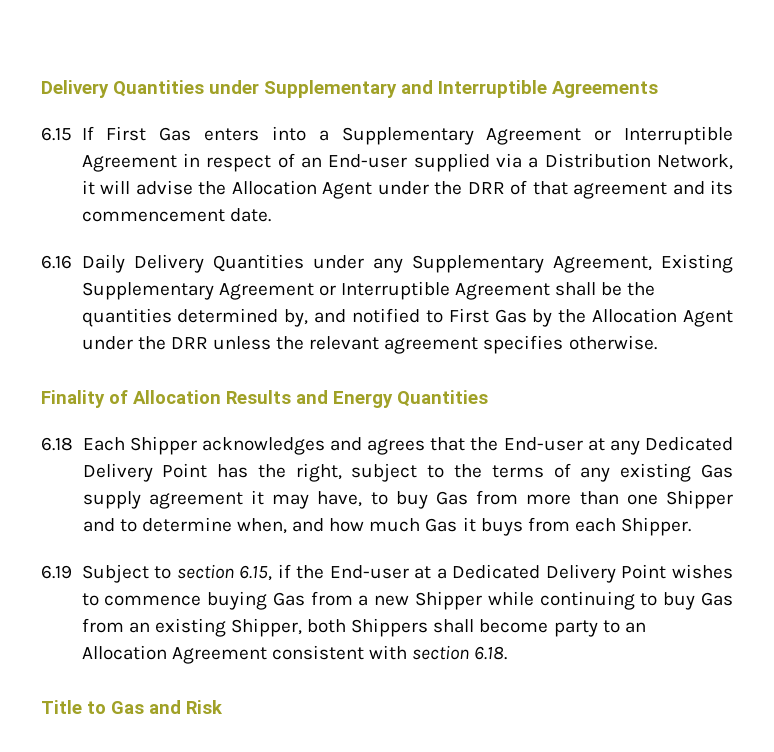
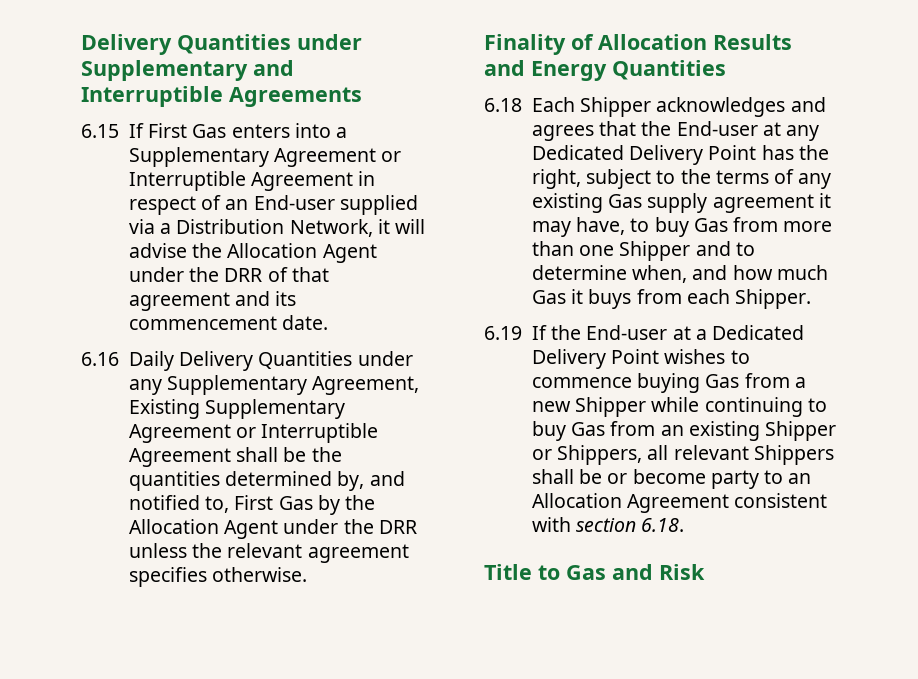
- 6.16 Daily Delivery Quantities under any Supplementary Agreement, Existing Supplementary Agreement or Interruptible Agreement shall be the quantities determined by, and notified to First Gas by the Allocation Agent under the DRR unless the relevant agreement specifies otherwise.
+ 6.16 Daily Delivery Quantities under any Supplementary Agreement, Existing Supplementary Agreement or Interruptible Agreement shall be the quantities determined by, and notified to, First Gas by the Allocation Agent under the DRR unless the relevant agreement specifies otherwise.
- 6.19 Subject to section 6.15, if the End-user at a Dedicated Delivery Point wishes to commence buying Gas from a new Shipper while continuing to buy Gas from an existing Shipper, both Shippers shall become party to an Allocation Agreement consistent with section 6.18.
+ 6.19 If the End-user at a Dedicated Delivery Point wishes to commence buying Gas from a new Shipper while continuing to buy Gas from an existing Shipper or Shippers, all relevant Shippers shall be or become party to an Allocation Agreement consistent with section 6.18.

